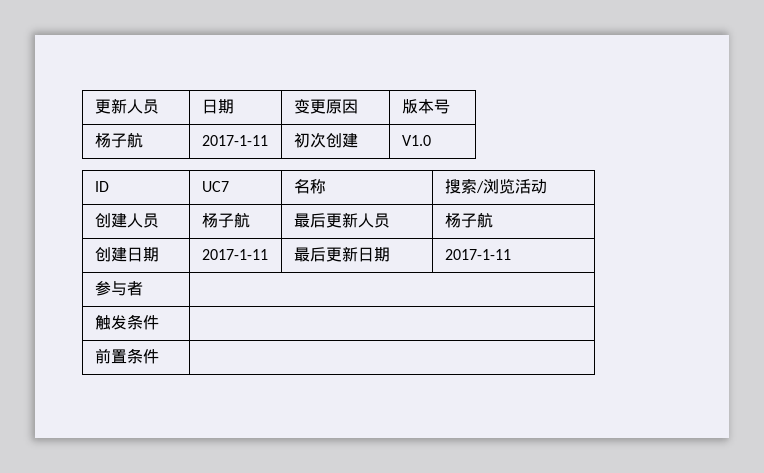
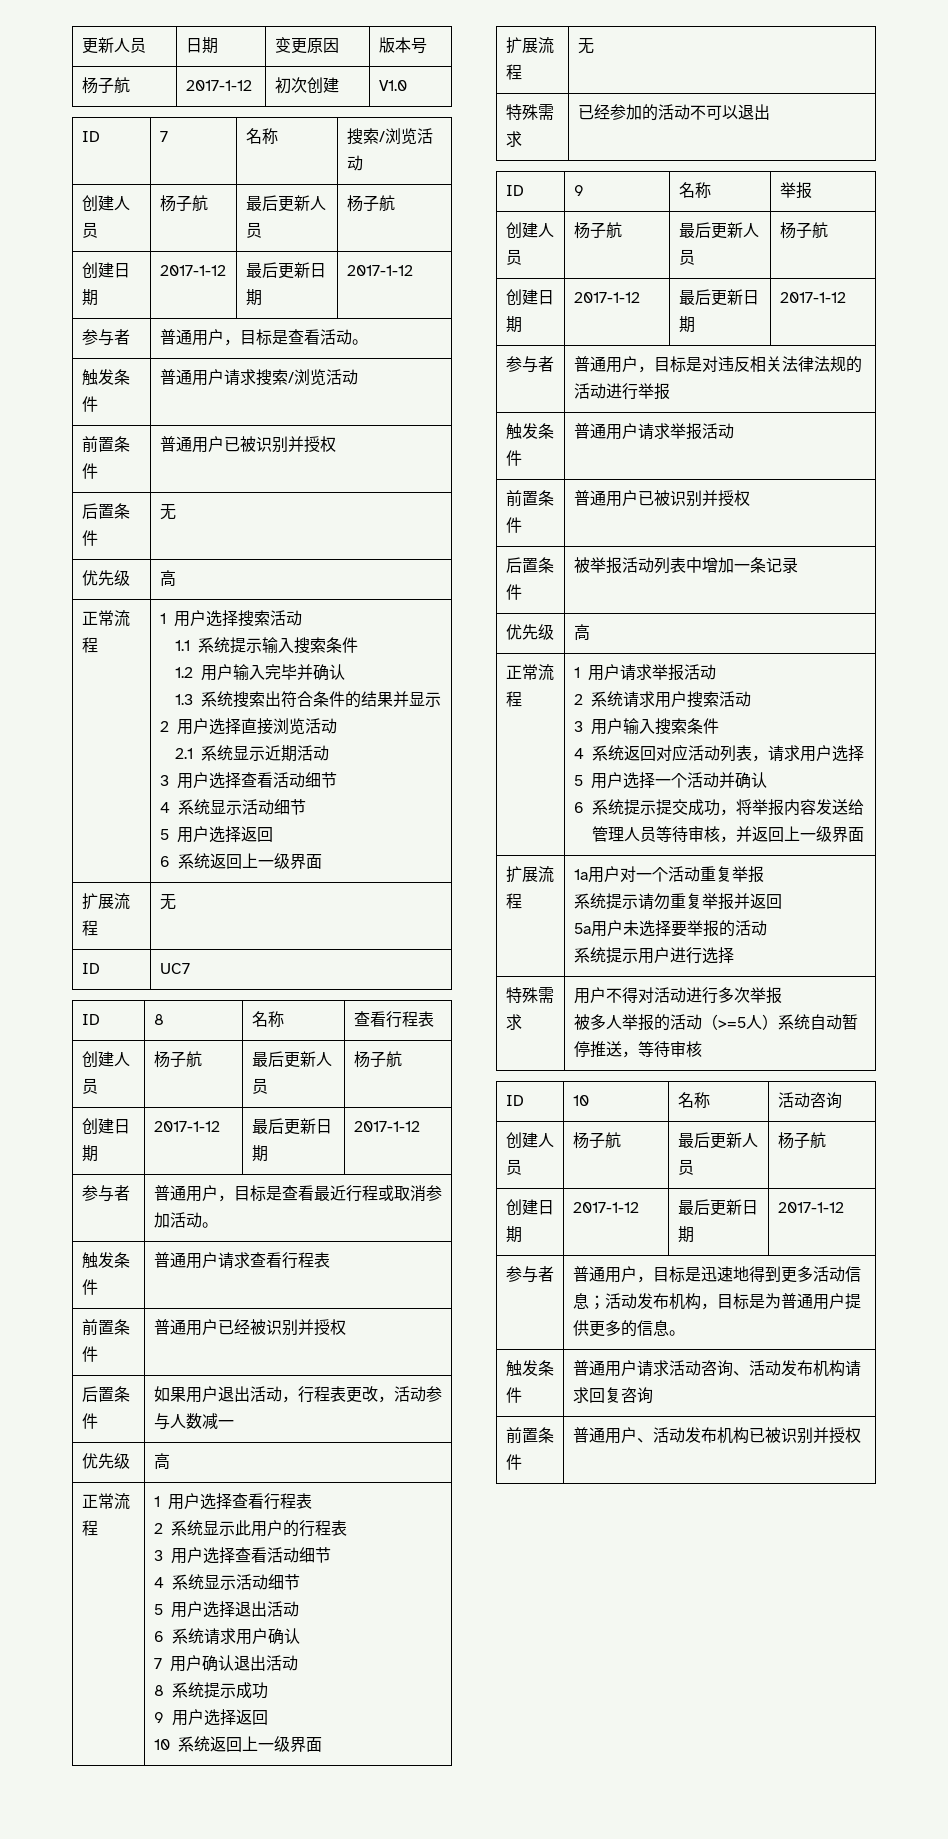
- 杨子航 | 2017-1-11 | 初次创建 | V1.0
+ 杨子航 | 2017-1-12 | 初次创建 | V1.0
- ID | UC7 | 名称 | 搜索/浏览活动
+ ID | 7 | 名称 | 搜索/浏览活动
  创建人员 | 杨子航 | 最后更新人员 | 杨子航
- 创建日期 | 2017-1-11 | 最后更新日期 | 2017-1-11
- 参与者 |
- 触发条件 |
- 前置条件 |
+ 创建日期 | 2017-1-12 | 最后更新日期 | 2017-1-12
+ 参与者 | 普通用户，目标是查看活动。
+ 触发条件 | 普通用户请求搜索/浏览活动
+ 前置条件 | 普通用户已被识别并授权
+ 后置条件 | 无
+ 优先级 | 高
+ 正常流程 | 1用户选择搜索活动
+ 1.1系统提示输入搜索条件
+ 1.2用户输入完毕并确认
+ 1.3系统搜索出符合条件的结果并显示
+ 2用户选择直接浏览活动
+ 2.1系统显示近期活动
+ 3用户选择查看活动细节
+ 4系统显示活动细节
+ 5用户选择返回
+ 6系统返回上一级界面
+ 扩展流程 | 无
+ ID | UC7
+ ID | 8 | 名称 | 查看行程表
+ 创建人员 | 杨子航 | 最后更新人员 | 杨子航
+ 创建日期 | 2017-1-12 | 最后更新日期 | 2017-1-12
+ 参与者 | 普通用户，目标是查看最近行程或取消参加活动。
+ 触发条件 | 普通用户请求查看行程表
+ 前置条件 | 普通用户已经被识别并授权
+ 后置条件 | 如果用户退出活动，行程表更改，活动参与人数减一
+ 优先级 | 高
+ 正常流程 | 1用户选择查看行程表
+ 2系统显示此用户的行程表
+ 3用户选择查看活动细节
+ 4系统显示活动细节
+ 5用户选择退出活动
+ 6系统请求用户确认
+ 7用户确认退出活动
+ 8系统提示成功
+ 9用户选择返回
+ 10系统返回上一级界面
+ 扩展流程 | 无
+ 特殊需求 | 已经参加的活动不可以退出
+ ID | 9 | 名称 | 举报
+ 创建人员 | 杨子航 | 最后更新人员 | 杨子航
+ 创建日期 | 2017-1-12 | 最后更新日期 | 2017-1-12
+ 参与者 | 普通用户，目标是对违反相关法律法规的活动进行举报
+ 触发条件 | 普通用户请求举报活动
+ 前置条件 | 普通用户已被识别并授权
+ 后置条件 | 被举报活动列表中增加一条记录
+ 优先级 | 高
+ 正常流程 | 1用户请求举报活动
+ 2系统请求用户搜索活动
+ 3用户输入搜索条件
+ 4系统返回对应活动列表，请求用户选择
+ 5用户选择一个活动并确认
+ 6系统提示提交成功，将举报内容发送给管理人员等待审核，并返回上一级界面
+ 扩展流程 | 1a用户对一个活动重复举报
+ 系统提示请勿重复举报并返回
+ 5a用户未选择要举报的活动
+ 系统提示用户进行选择
+ 特殊需求 | 用户不得对活动进行多次举报
+ 被多人举报的活动（>=5人）系统自动暂停推送，等待审核
+ ID | 10 | 名称 | 活动咨询
+ 创建人员 | 杨子航 | 最后更新人员 | 杨子航
+ 创建日期 | 2017-1-12 | 最后更新日期 | 2017-1-12
+ 参与者 | 普通用户，目标是迅速地得到更多活动信息；活动发布机构，目标是为普通用户提供更多的信息。
+ 触发条件 | 普通用户请求活动咨询、活动发布机构请求回复咨询
+ 前置条件 | 普通用户、活动发布机构已被识别并授权

